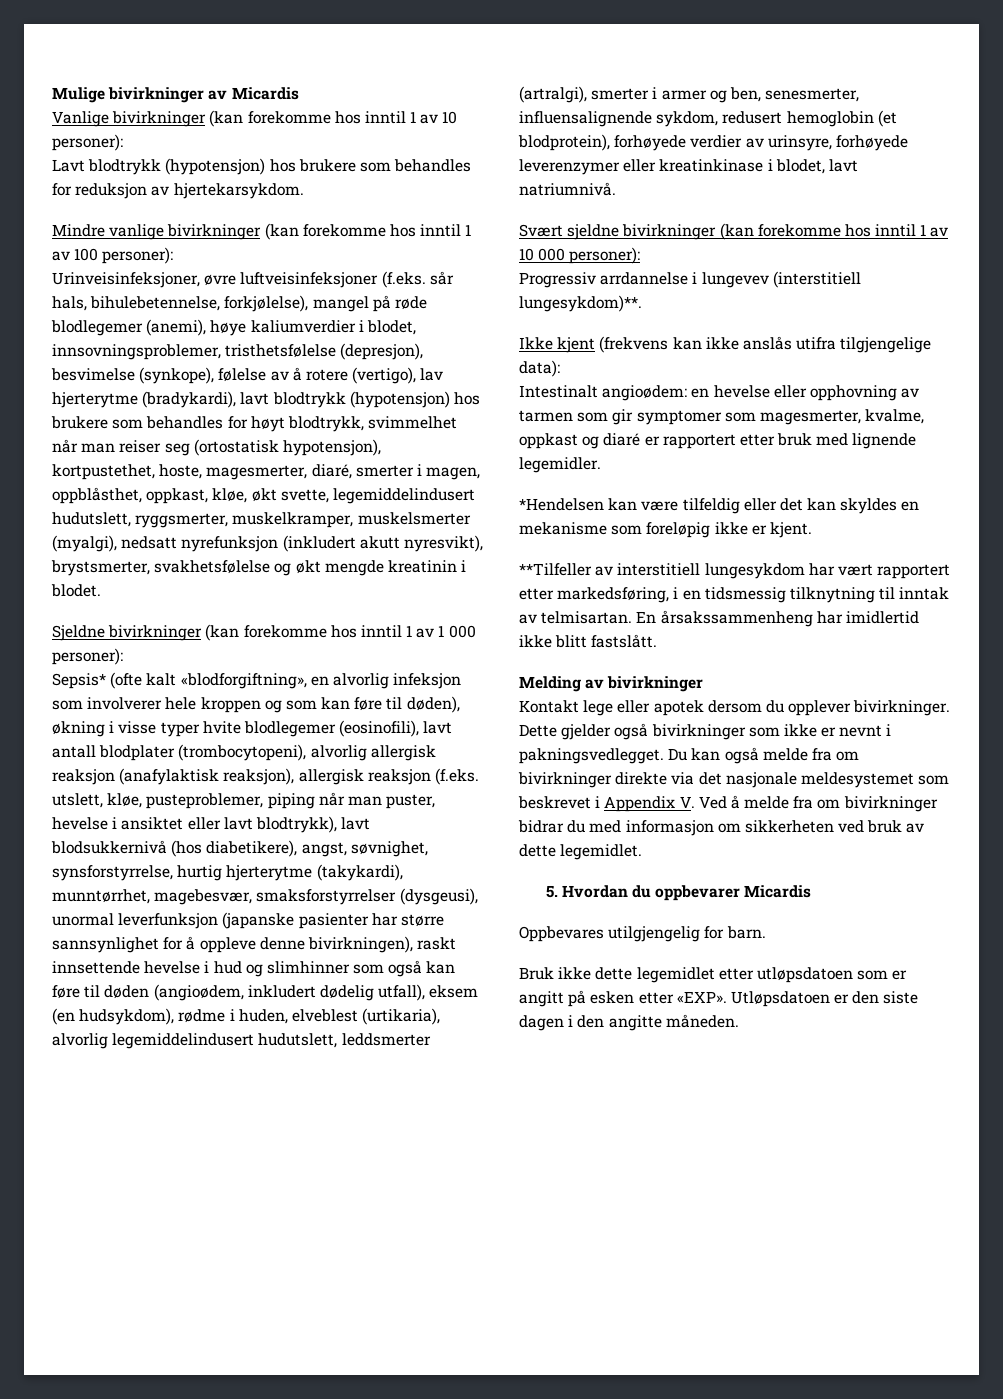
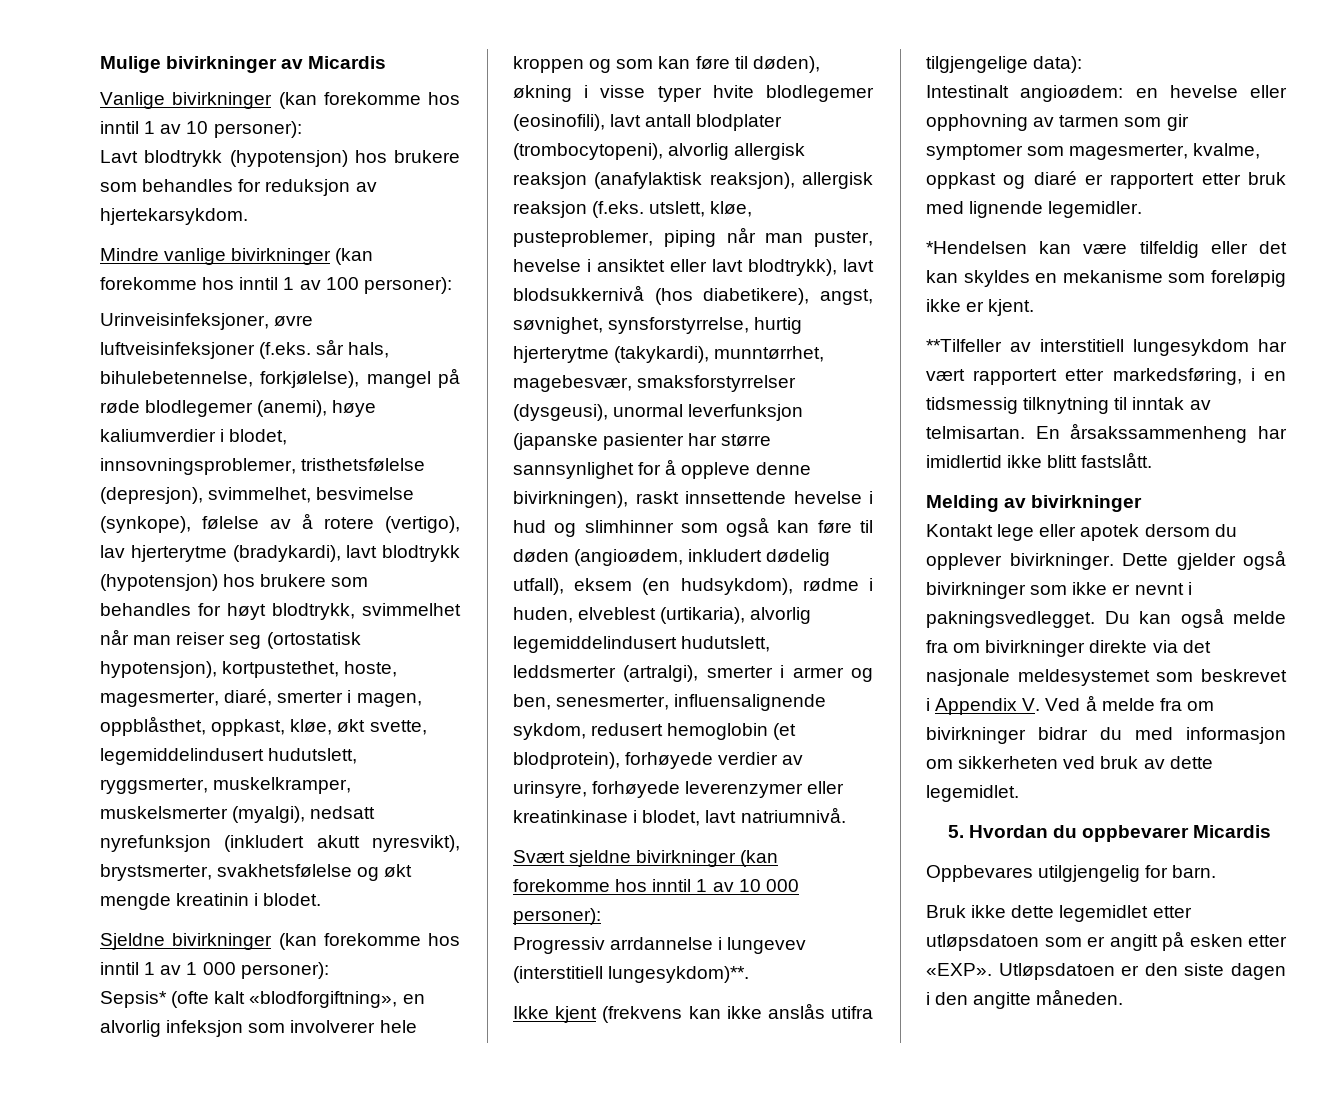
- Urinveisinfeksjoner, øvre luftveisinfeksjoner (f.eks. sår hals, bihulebetennelse, forkjølelse), mangel på røde blodlegemer (anemi), høye kaliumverdier i blodet, innsovningsproblemer, tristhetsfølelse (depresjon), besvimelse (synkope), følelse av å rotere (vertigo), lav hjerterytme (bradykardi), lavt blodtrykk (hypotensjon) hos brukere som behandles for høyt blodtrykk, svimmelhet når man reiser seg (ortostatisk hypotensjon), kortpustethet, hoste, magesmerter, diaré, smerter i magen, oppblåsthet, oppkast, kløe, økt svette, legemiddelindusert hudutslett, ryggsmerter, muskelkramper, muskelsmerter (myalgi), nedsatt nyrefunksjon (inkludert akutt nyresvikt), brystsmerter, svakhetsfølelse og økt mengde kreatinin i blodet.
+ Urinveisinfeksjoner, øvre luftveisinfeksjoner (f.eks. sår hals, bihulebetennelse, forkjølelse), mangel på røde blodlegemer (anemi), høye kaliumverdier i blodet, innsovningsproblemer, tristhetsfølelse (depresjon), svimmelhet, besvimelse (synkope), følelse av å rotere (vertigo), lav hjerterytme (bradykardi), lavt blodtrykk (hypotensjon) hos brukere som behandles for høyt blodtrykk, svimmelhet når man reiser seg (ortostatisk hypotensjon), kortpustethet, hoste, magesmerter, diaré, smerter i magen, oppblåsthet, oppkast, kløe, økt svette, legemiddelindusert hudutslett, ryggsmerter, muskelkramper, muskelsmerter (myalgi), nedsatt nyrefunksjon (inkludert akutt nyresvikt), brystsmerter, svakhetsfølelse og økt mengde kreatinin i blodet.

